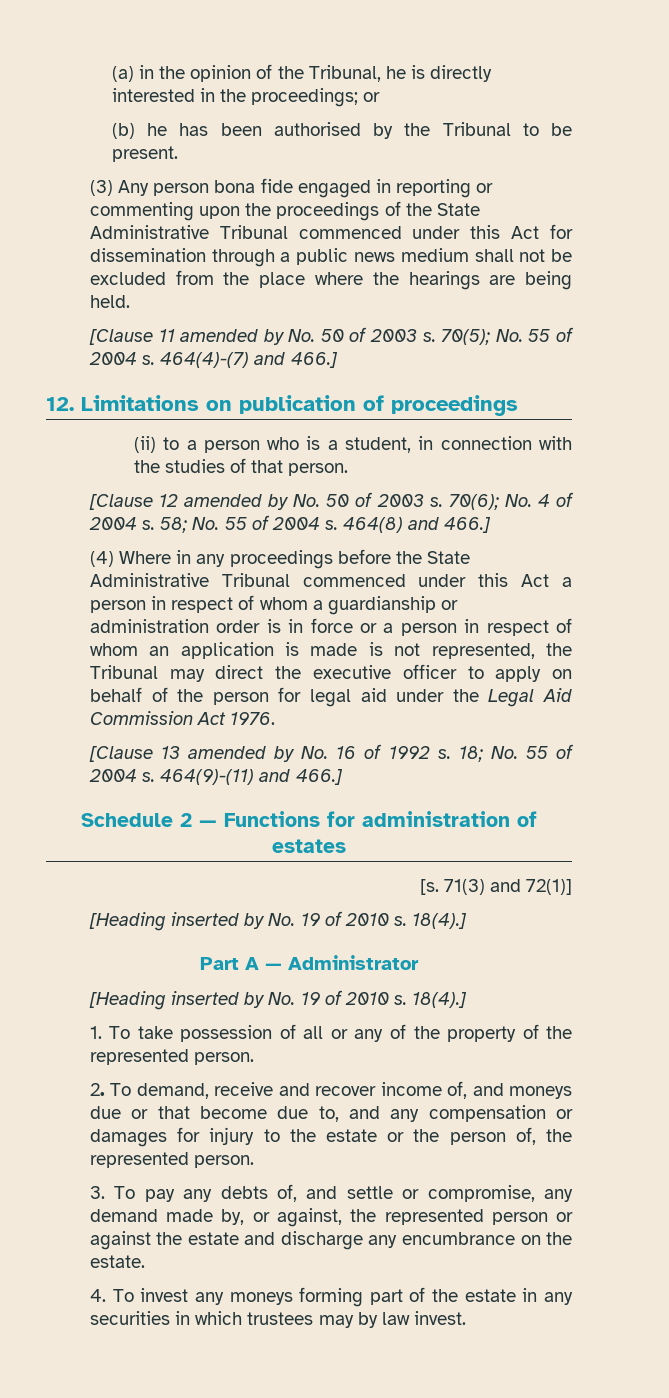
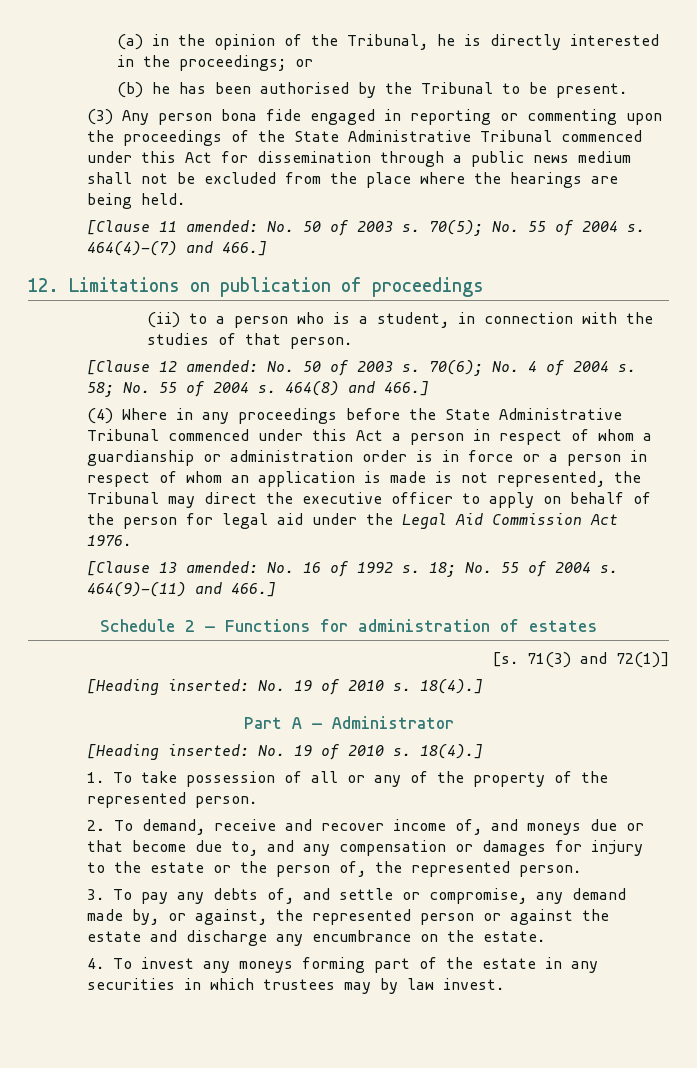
- [Clause 11 amended by No. 50 of 2003 s.
+ [Clause 11 amended: No. 50 of 2003 s.
- [Clause 12 amended by No. 50 of 2003 s.
+ [Clause 12 amended: No. 50 of 2003 s.
- [Clause 13 amended by No. 16 of 1992 s.
+ [Clause 13 amended: No. 16 of 1992 s.
  71(3) and 72(1)]
- [Heading inserted by No. 19 of 2010 s.
+ [Heading inserted: No. 19 of 2010 s.
  Part A — Administrator
- [Heading inserted by No. 19 of 2010 s.
+ [Heading inserted: No. 19 of 2010 s.

